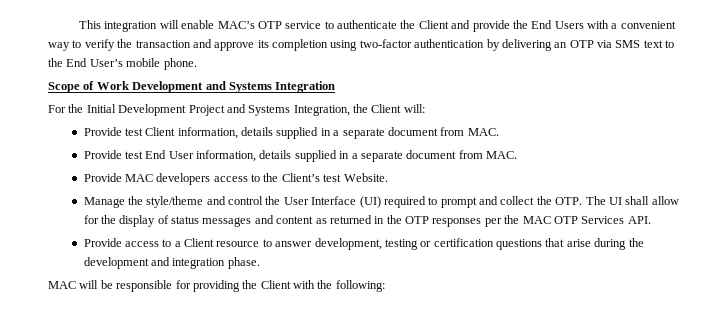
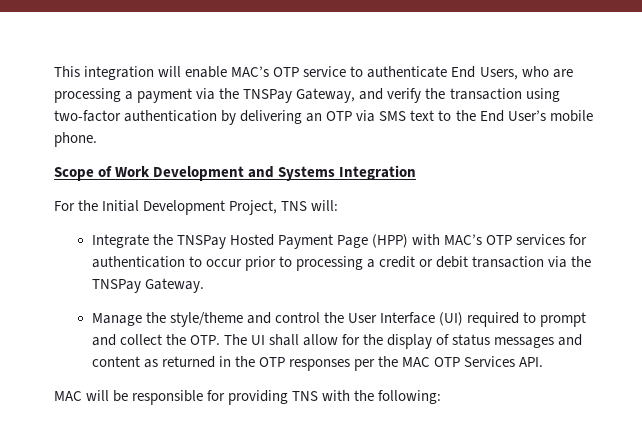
- This integration will enable MAC’s OTP service to authenticate the Client and provide the End Users with a convenient way to verify the transaction and approve its completion using two-factor authentication by delivering an OTP via SMS text to the End User’s mobile phone.
+ This integration will enable MAC’s OTP service to authenticate End Users, who are processing a payment via the TNSPay Gateway, and verify the transaction using two-factor authentication by delivering an OTP via SMS text to the End User’s mobile phone.
- For the Initial Development Project and Systems Integration, the Client will:
- Provide test Client information, details supplied in a separate document from MAC.
- Provide test End User information, details supplied in a separate document from MAC.
- Provide MAC developers access to the Client’s test Website.
+ For the Initial Development Project, TNS will:
+ Integrate the TNSPay Hosted Payment Page (HPP) with MAC’s OTP services for authentication to occur prior to processing a credit or debit transaction via the TNSPay Gateway.
- Provide access to a Client resource to answer development, testing or certification questions that arise during the development and integration phase.
- MAC will be responsible for providing the Client with the following:
+ MAC will be responsible for providing TNS with the following:

